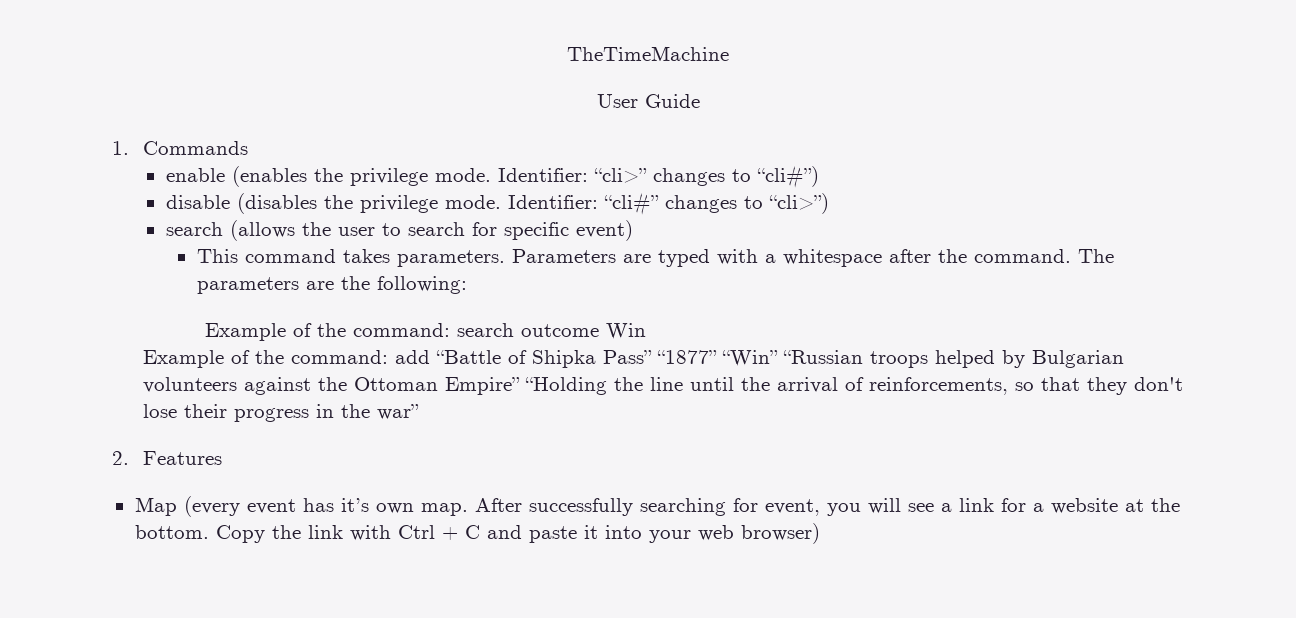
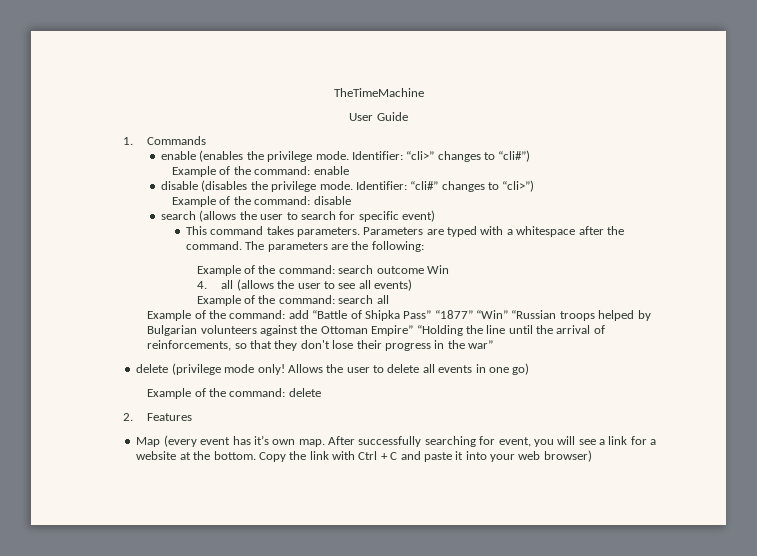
+ Example of the command: enable
+ Example of the command: disable
+ 4. all (allows the user to see all events)
+ Example of the command: search all
+ delete (privilege mode only! Allows the user to delete all events in one go)
+ Example of the command: delete

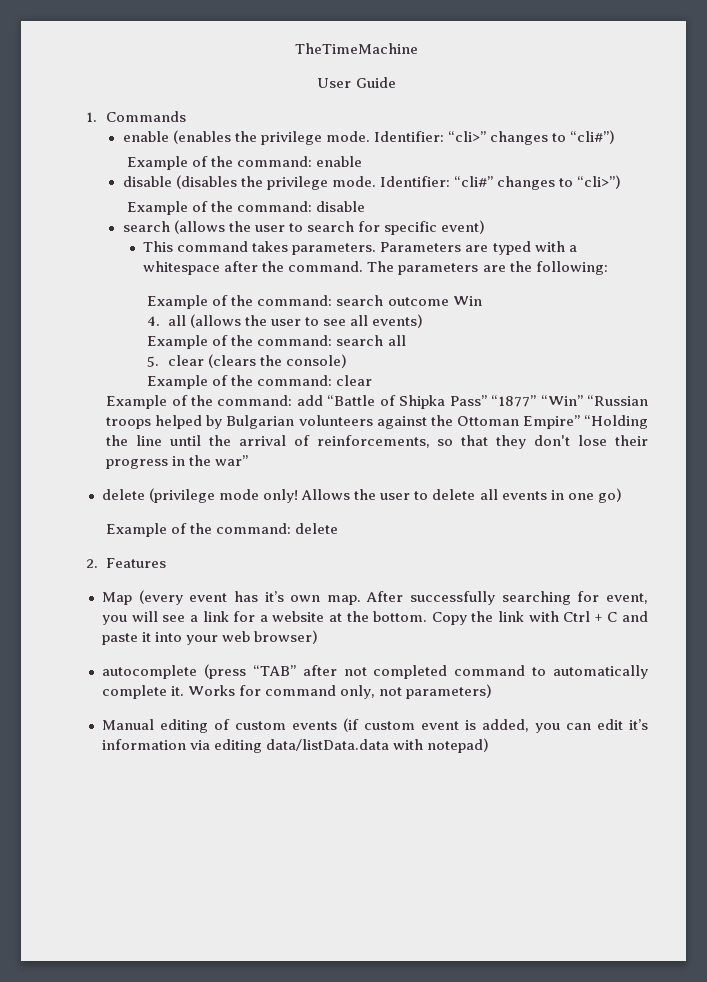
+ 5. clear (clears the console)
+ Example of the command: clear
+ autocomplete (press “TAB” after not completed command to automatically complete it. Works for command only, not parameters)
+ Manual editing of custom events (if custom event is added, you can edit it’s information via editing data/listData.data with notepad)

